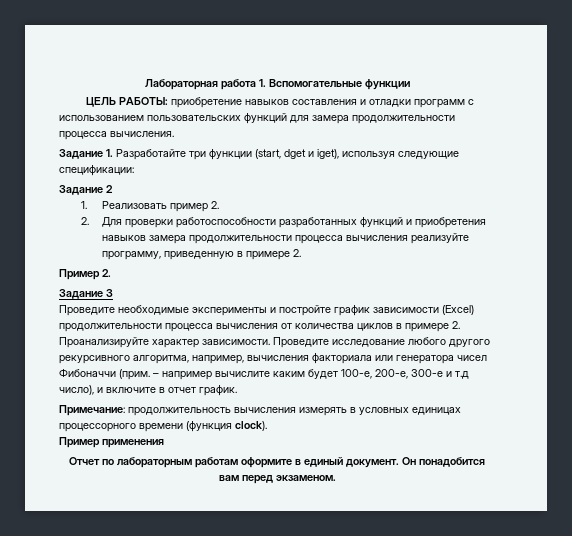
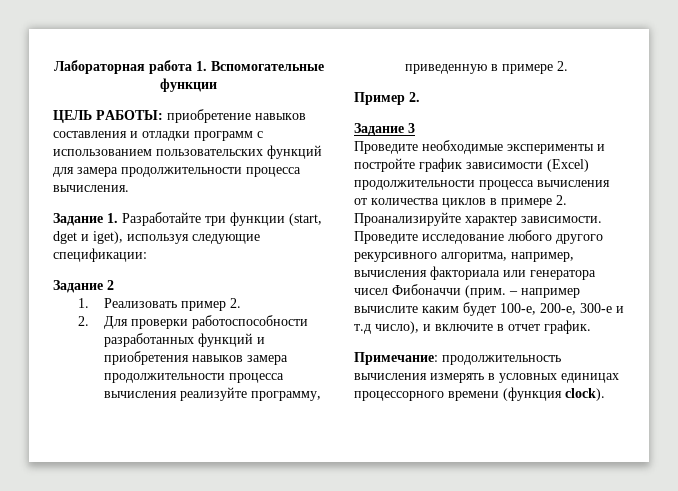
- Пример применения
- Отчет по лабораторным работам оформите в единый документ. Он понадобится вам перед экзаменом.

